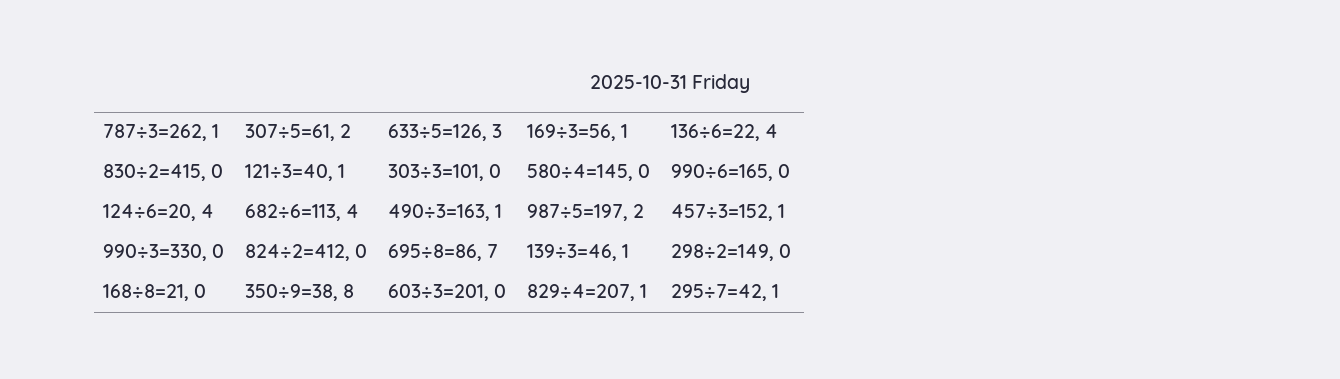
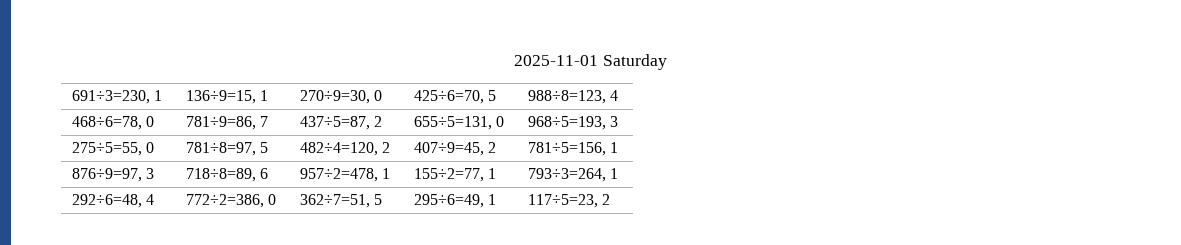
- 2025-10-31 Friday
- 787÷3=262, 1 | 307÷5=61, 2 | 633÷5=126, 3 | 169÷3=56, 1 | 136÷6=22, 4
- 830÷2=415, 0 | 121÷3=40, 1 | 303÷3=101, 0 | 580÷4=145, 0 | 990÷6=165, 0
- 124÷6=20, 4 | 682÷6=113, 4 | 490÷3=163, 1 | 987÷5=197, 2 | 457÷3=152, 1
- 990÷3=330, 0 | 824÷2=412, 0 | 695÷8=86, 7 | 139÷3=46, 1 | 298÷2=149, 0
- 168÷8=21, 0 | 350÷9=38, 8 | 603÷3=201, 0 | 829÷4=207, 1 | 295÷7=42, 1
+ 2025-11-01 Saturday
+ 691÷3=230, 1 | 136÷9=15, 1 | 270÷9=30, 0 | 425÷6=70, 5 | 988÷8=123, 4
+ 468÷6=78, 0 | 781÷9=86, 7 | 437÷5=87, 2 | 655÷5=131, 0 | 968÷5=193, 3
+ 275÷5=55, 0 | 781÷8=97, 5 | 482÷4=120, 2 | 407÷9=45, 2 | 781÷5=156, 1
+ 876÷9=97, 3 | 718÷8=89, 6 | 957÷2=478, 1 | 155÷2=77, 1 | 793÷3=264, 1
+ 292÷6=48, 4 | 772÷2=386, 0 | 362÷7=51, 5 | 295÷6=49, 1 | 117÷5=23, 2

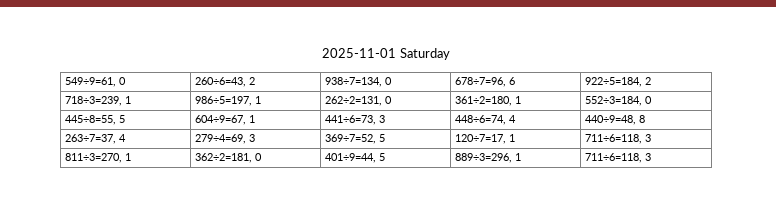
- 691÷3=230, 1 | 136÷9=15, 1 | 270÷9=30, 0 | 425÷6=70, 5 | 988÷8=123, 4
- 468÷6=78, 0 | 781÷9=86, 7 | 437÷5=87, 2 | 655÷5=131, 0 | 968÷5=193, 3
- 275÷5=55, 0 | 781÷8=97, 5 | 482÷4=120, 2 | 407÷9=45, 2 | 781÷5=156, 1
- 876÷9=97, 3 | 718÷8=89, 6 | 957÷2=478, 1 | 155÷2=77, 1 | 793÷3=264, 1
- 292÷6=48, 4 | 772÷2=386, 0 | 362÷7=51, 5 | 295÷6=49, 1 | 117÷5=23, 2
+ 549÷9=61, 0 | 260÷6=43, 2 | 938÷7=134, 0 | 678÷7=96, 6 | 922÷5=184, 2
+ 718÷3=239, 1 | 986÷5=197, 1 | 262÷2=131, 0 | 361÷2=180, 1 | 552÷3=184, 0
+ 445÷8=55, 5 | 604÷9=67, 1 | 441÷6=73, 3 | 448÷6=74, 4 | 440÷9=48, 8
+ 263÷7=37, 4 | 279÷4=69, 3 | 369÷7=52, 5 | 120÷7=17, 1 | 711÷6=118, 3
+ 811÷3=270, 1 | 362÷2=181, 0 | 401÷9=44, 5 | 889÷3=296, 1 | 711÷6=118, 3

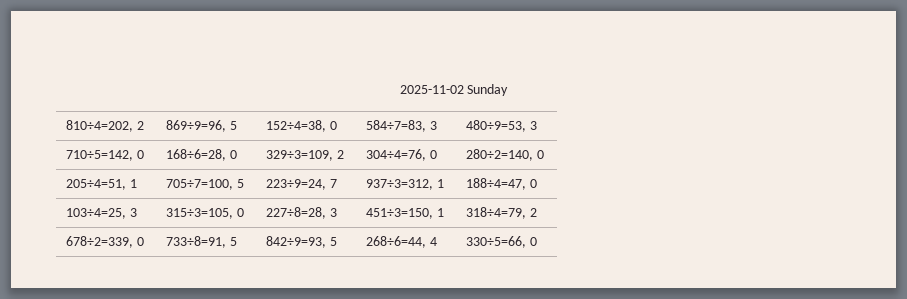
- 2025-11-01 Saturday
- 549÷9=61, 0 | 260÷6=43, 2 | 938÷7=134, 0 | 678÷7=96, 6 | 922÷5=184, 2
- 718÷3=239, 1 | 986÷5=197, 1 | 262÷2=131, 0 | 361÷2=180, 1 | 552÷3=184, 0
- 445÷8=55, 5 | 604÷9=67, 1 | 441÷6=73, 3 | 448÷6=74, 4 | 440÷9=48, 8
- 263÷7=37, 4 | 279÷4=69, 3 | 369÷7=52, 5 | 120÷7=17, 1 | 711÷6=118, 3
- 811÷3=270, 1 | 362÷2=181, 0 | 401÷9=44, 5 | 889÷3=296, 1 | 711÷6=118, 3
+ 2025-11-02 Sunday
+ 810÷4=202, 2 | 869÷9=96, 5 | 152÷4=38, 0 | 584÷7=83, 3 | 480÷9=53, 3
+ 710÷5=142, 0 | 168÷6=28, 0 | 329÷3=109, 2 | 304÷4=76, 0 | 280÷2=140, 0
+ 205÷4=51, 1 | 705÷7=100, 5 | 223÷9=24, 7 | 937÷3=312, 1 | 188÷4=47, 0
+ 103÷4=25, 3 | 315÷3=105, 0 | 227÷8=28, 3 | 451÷3=150, 1 | 318÷4=79, 2
+ 678÷2=339, 0 | 733÷8=91, 5 | 842÷9=93, 5 | 268÷6=44, 4 | 330÷5=66, 0

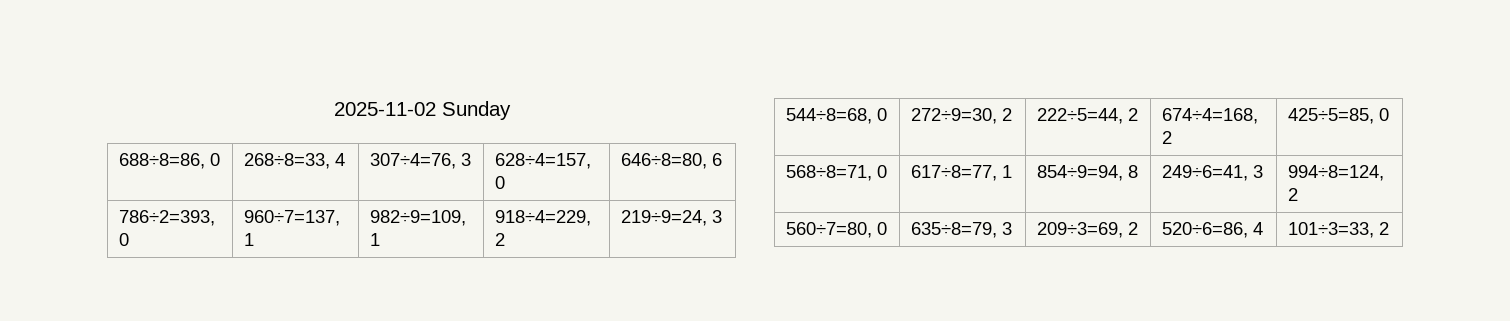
- 810÷4=202, 2 | 869÷9=96, 5 | 152÷4=38, 0 | 584÷7=83, 3 | 480÷9=53, 3
- 710÷5=142, 0 | 168÷6=28, 0 | 329÷3=109, 2 | 304÷4=76, 0 | 280÷2=140, 0
- 205÷4=51, 1 | 705÷7=100, 5 | 223÷9=24, 7 | 937÷3=312, 1 | 188÷4=47, 0
- 103÷4=25, 3 | 315÷3=105, 0 | 227÷8=28, 3 | 451÷3=150, 1 | 318÷4=79, 2
- 678÷2=339, 0 | 733÷8=91, 5 | 842÷9=93, 5 | 268÷6=44, 4 | 330÷5=66, 0
+ 688÷8=86, 0 | 268÷8=33, 4 | 307÷4=76, 3 | 628÷4=157, 0 | 646÷8=80, 6
+ 786÷2=393, 0 | 960÷7=137, 1 | 982÷9=109, 1 | 918÷4=229, 2 | 219÷9=24, 3
+ 544÷8=68, 0 | 272÷9=30, 2 | 222÷5=44, 2 | 674÷4=168, 2 | 425÷5=85, 0
+ 568÷8=71, 0 | 617÷8=77, 1 | 854÷9=94, 8 | 249÷6=41, 3 | 994÷8=124, 2
+ 560÷7=80, 0 | 635÷8=79, 3 | 209÷3=69, 2 | 520÷6=86, 4 | 101÷3=33, 2

